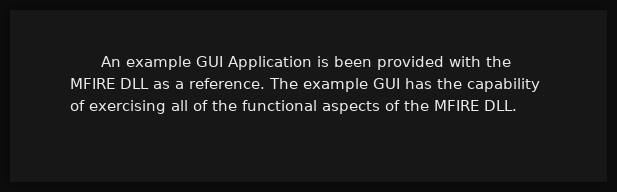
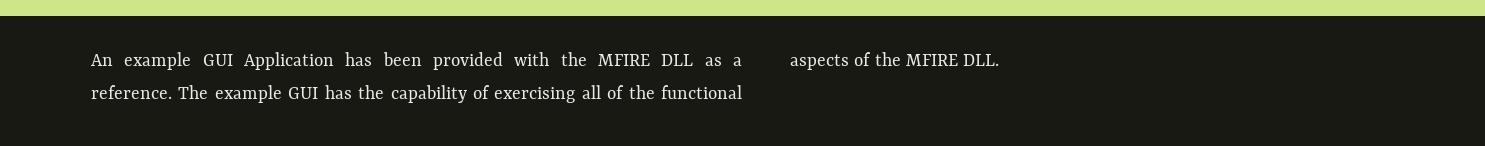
- An example GUI Application is been provided with the MFIRE DLL as a reference.
+ An example GUI Application has been provided with the MFIRE DLL as a reference.

